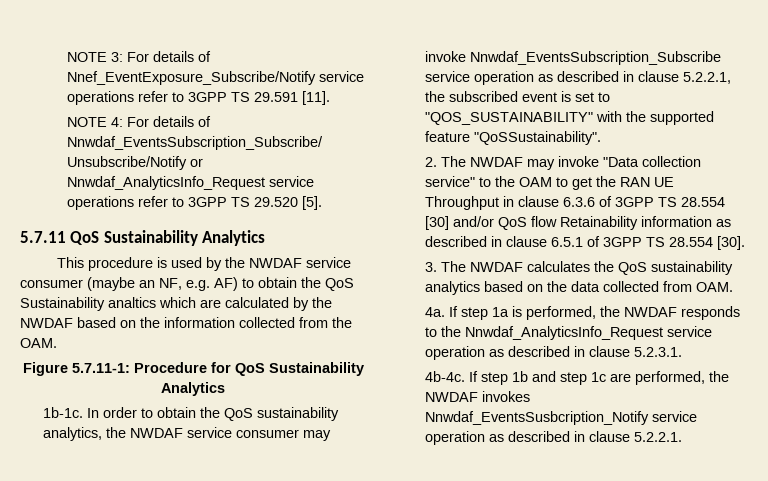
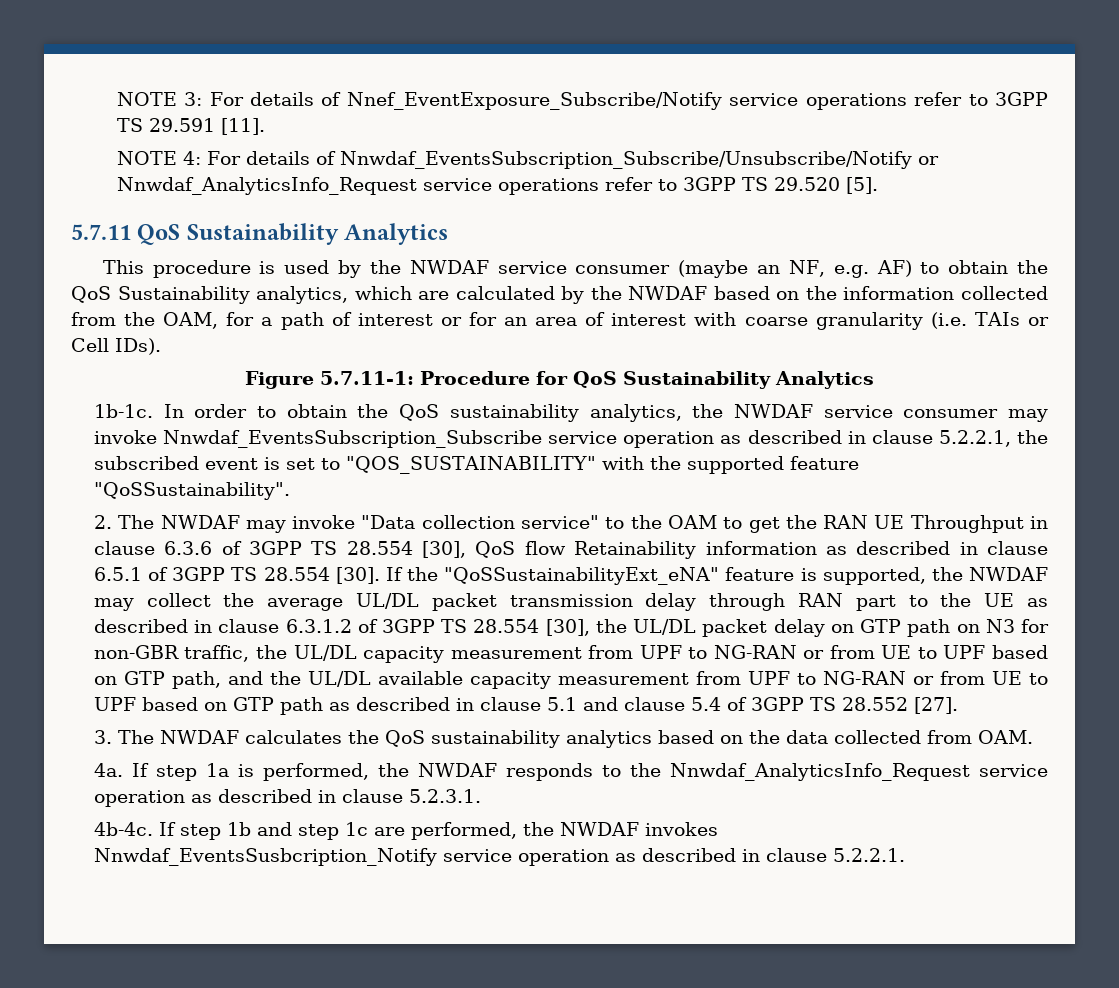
- This procedure is used by the NWDAF service consumer (maybe an NF, e.g. AF) to obtain the QoS Sustainability analtics which are calculated by the NWDAF based on the information collected from the OAM.
+ This procedure is used by the NWDAF service consumer (maybe an NF, e.g. AF) to obtain the QoS Sustainability analytics, which are calculated by the NWDAF based on the information collected from the OAM, for a path of interest or for an area of interest with coarse granularity (i.e. TAIs or Cell IDs).
- 2. The NWDAF may invoke "Data collection service" to the OAM to get the RAN UE Throughput in clause 6.3.6 of 3GPP TS 28.554 [30] and/or QoS flow Retainability information as described in clause 6.5.1 of 3GPP TS 28.554 [30].
+ 2. The NWDAF may invoke "Data collection service" to the OAM to get the RAN UE Throughput in clause 6.3.6 of 3GPP TS 28.554 [30], QoS flow Retainability information as described in clause 6.5.1 of 3GPP TS 28.554 [30]. If the "QoSSustainabilityExt_eNA" feature is supported, the NWDAF may collect the average UL/DL packet transmission delay through RAN part to the UE as described in clause 6.3.1.2 of 3GPP TS 28.554 [30], the UL/DL packet delay on GTP path on N3 for non-GBR traffic, the UL/DL capacity measurement from UPF to NG-RAN or from UE to UPF based on GTP path, and the UL/DL available capacity measurement from UPF to NG-RAN or from UE to UPF based on GTP path as described in clause 5.1 and clause 5.4 of 3GPP TS 28.552 [27].

